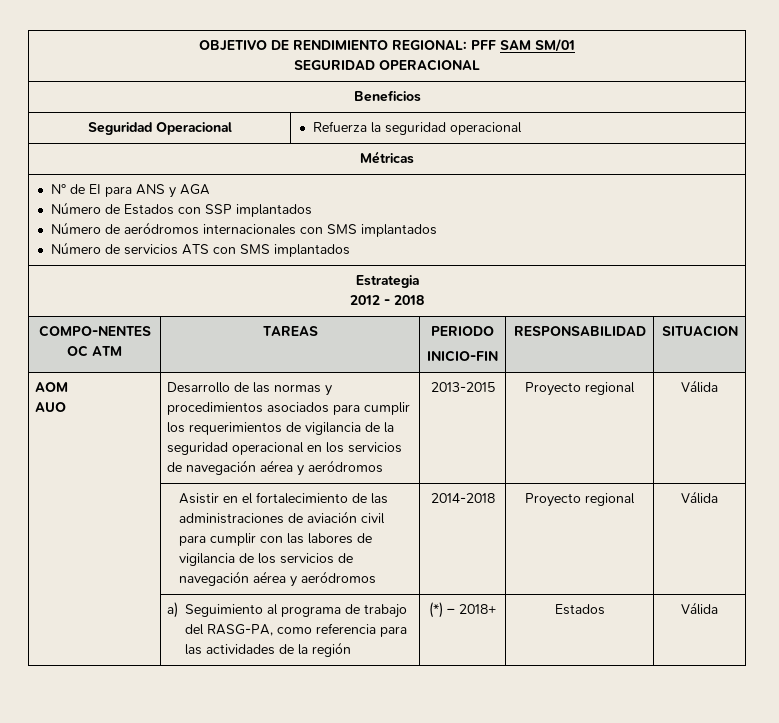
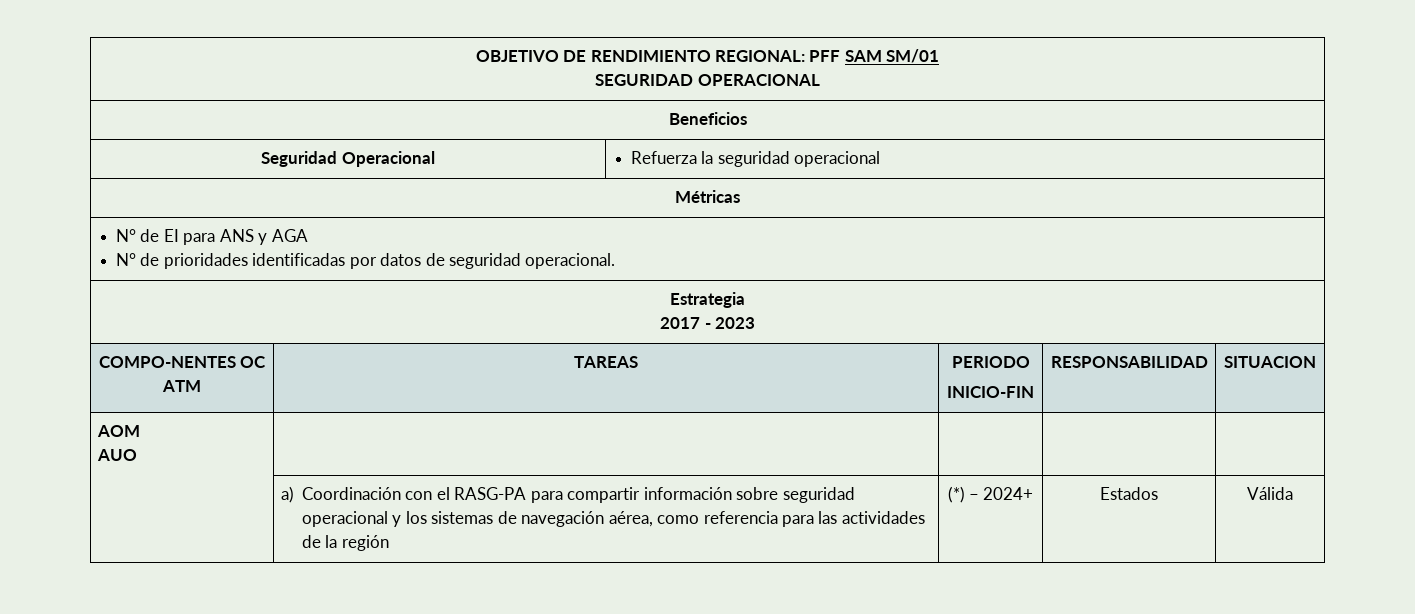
  N° de EI para ANS y AGA
- Número de Estados con SSP implantados
- Número de aeródromos internacionales con SMS implantados
- Número de servicios ATS con SMS implantados
+ N° de prioridades identificadas por datos de seguridad operacional.
  Estrategia
- 2012 - 2018
+ 2017 - 2023
  AOM
- AUO | Desarrollo de las normas y procedimientos asociados para cumplir los requerimientos de vigilancia de la seguridad operacional en los servicios de navegación aérea y aeródromos | 2013-2015 | Proyecto regional | Válida
- | Asistir en el fortalecimiento de las administraciones de aviación civil para cumplir con las labores de vigilancia de los servicios de navegación aérea y aeródromos | 2014-2018 | Proyecto regional | Válida
- | a) Seguimiento al programa de trabajo del RASG-PA, como referencia para las actividades de la región | (*) – 2018+ | Estados | Válida
+ AUO | | | |
+ | a) Coordinación con el RASG-PA para compartir información sobre seguridad operacional y los sistemas de navegación aérea, como referencia para las actividades de la región | (*) – 2024+ | Estados | Válida

